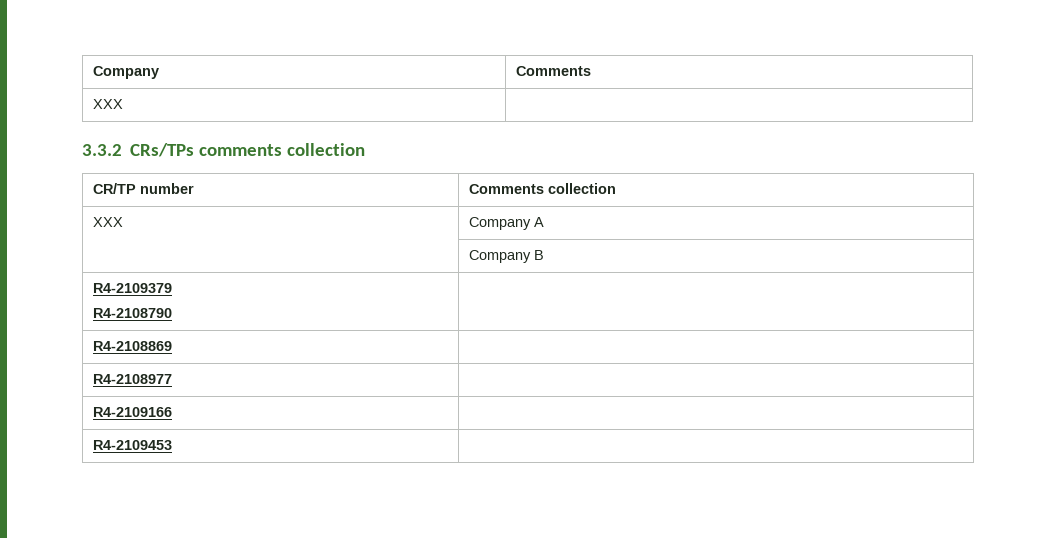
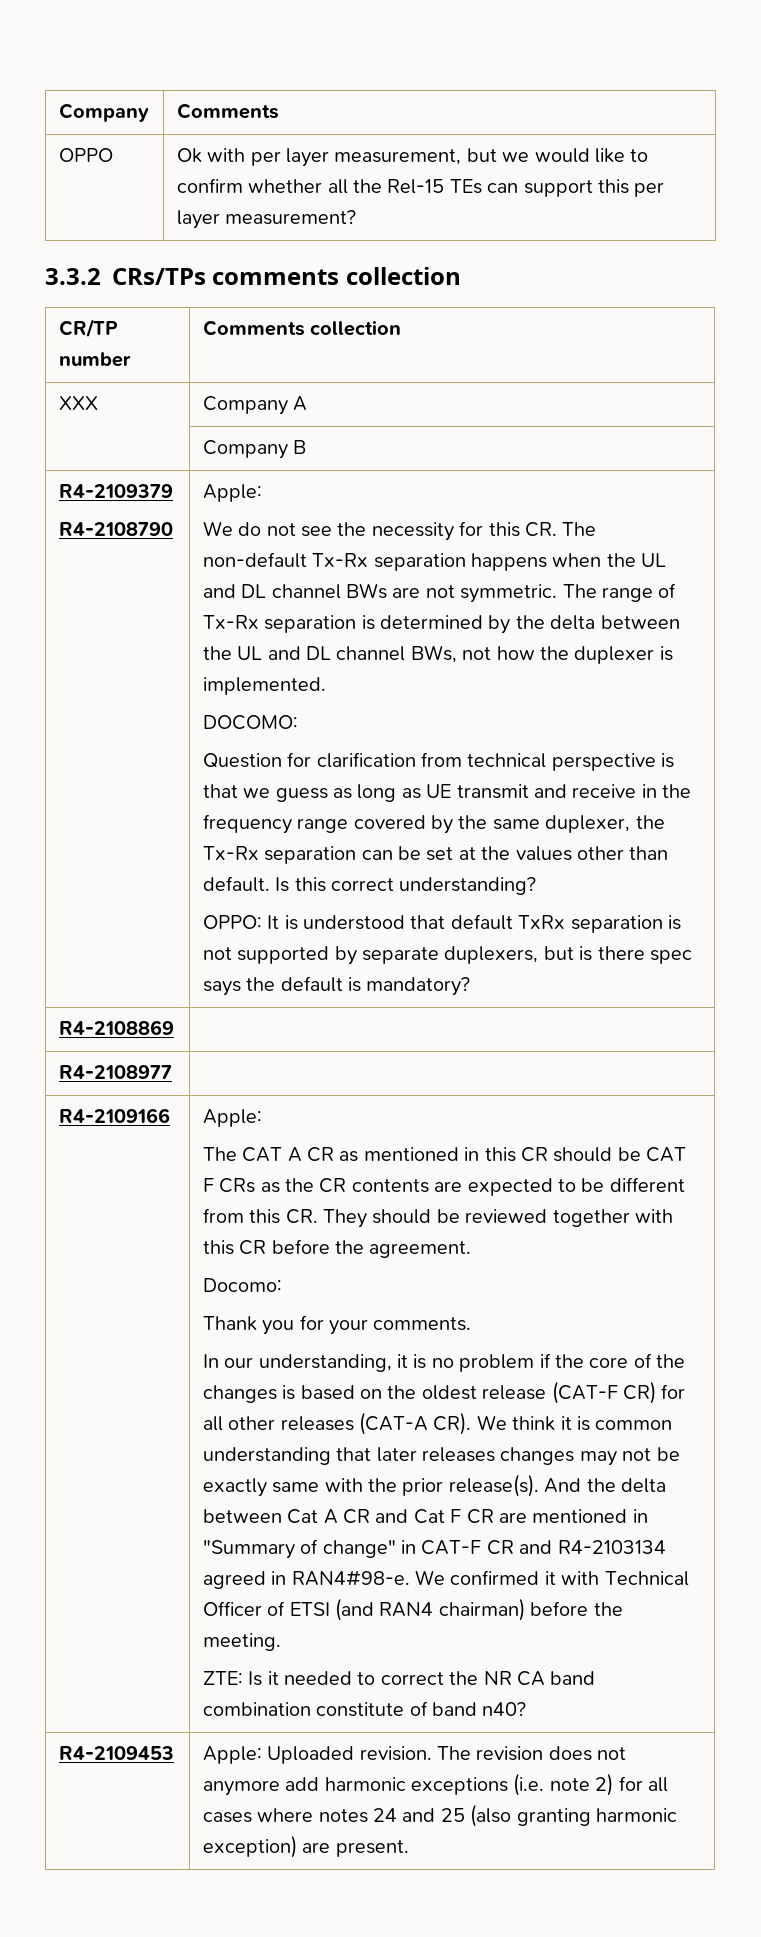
  Company | Comments
- XXX |
+ OPPO | Ok with per layer measurement, but we would like to confirm whether all the Rel-15 TEs can support this per layer measurement?
- R4-2108790 |
+ R4-2108790 | Apple:
+ We do not see the necessity for this CR. The non-default Tx-Rx separation happens when the UL and DL channel BWs are not symmetric. The range of Tx-Rx separation is determined by the delta between the UL and DL channel BWs, not how the duplexer is implemented.
+ DOCOMO:
+ Question for clarification from technical perspective is that we guess as long as UE transmit and receive in the frequency range covered by the same duplexer, the Tx-Rx separation can be set at the values other than default. Is this correct understanding?
+ OPPO: It is understood that default TxRx separation is not supported by separate duplexers, but is there spec says the default is mandatory?
  R4-2108869 |
  R4-2108977 |
- R4-2109166 |
- R4-2109453 |
+ R4-2109166 | Apple:
+ The CAT A CR as mentioned in this CR should be CAT F CRs as the CR contents are expected to be different from this CR. They should be reviewed together with this CR before the agreement.
+ Docomo:
+ Thank you for your comments.
+ In our understanding, it is no problem if the core of the changes is based on the oldest release (CAT-F CR) for all other releases (CAT-A CR). We think it is common understanding that later releases changes may not be exactly same with the prior release(s). And the delta between Cat A CR and Cat F CR are mentioned in "Summary of change" in CAT-F CR and R4-2103134 agreed in RAN4#98-e. We confirmed it with Technical Officer of ETSI (and RAN4 chairman) before the meeting.
+ ZTE: Is it needed to correct the NR CA band combination constitute of band n40?
+ R4-2109453 | Apple: Uploaded revision. The revision does not anymore add harmonic exceptions (i.e. note 2) for all cases where notes 24 and 25 (also granting harmonic exception) are present.

